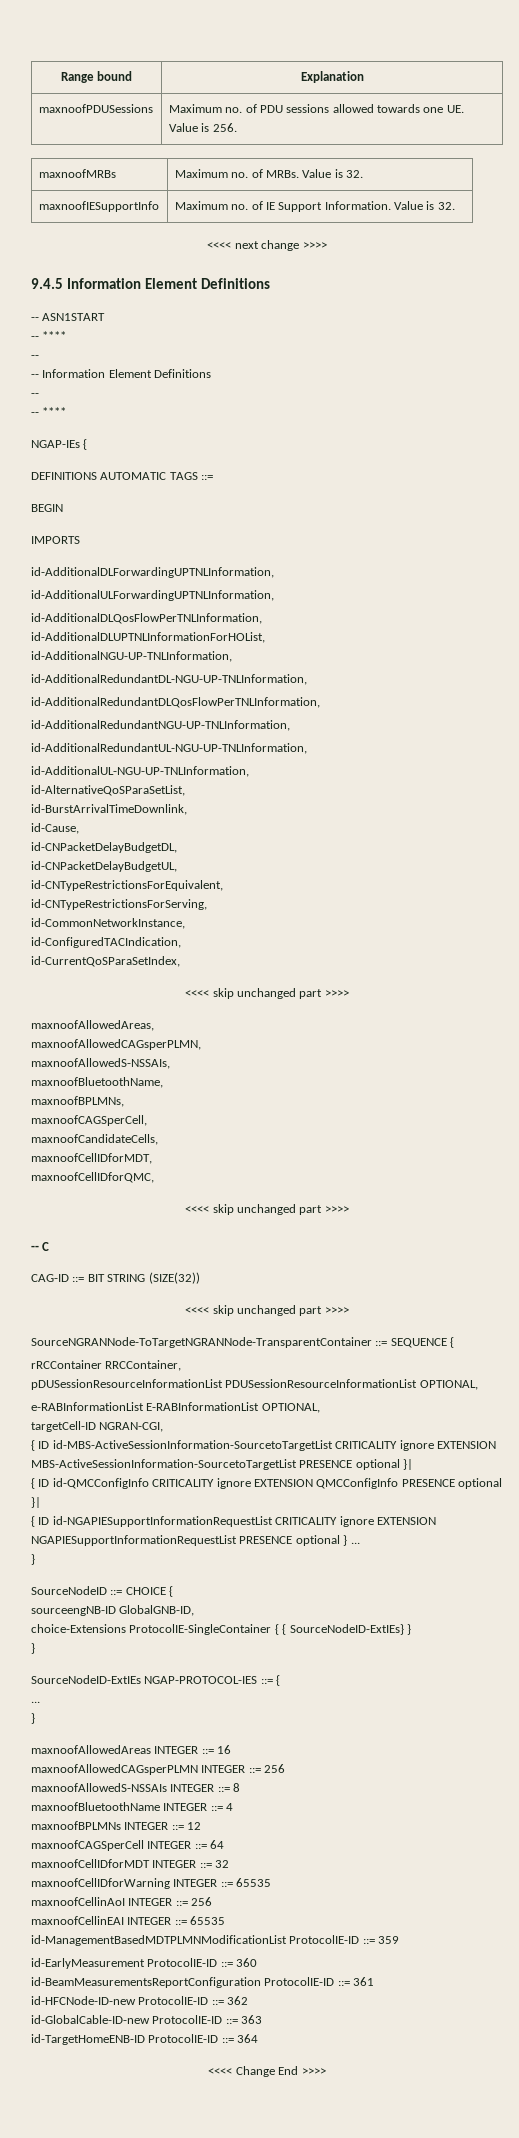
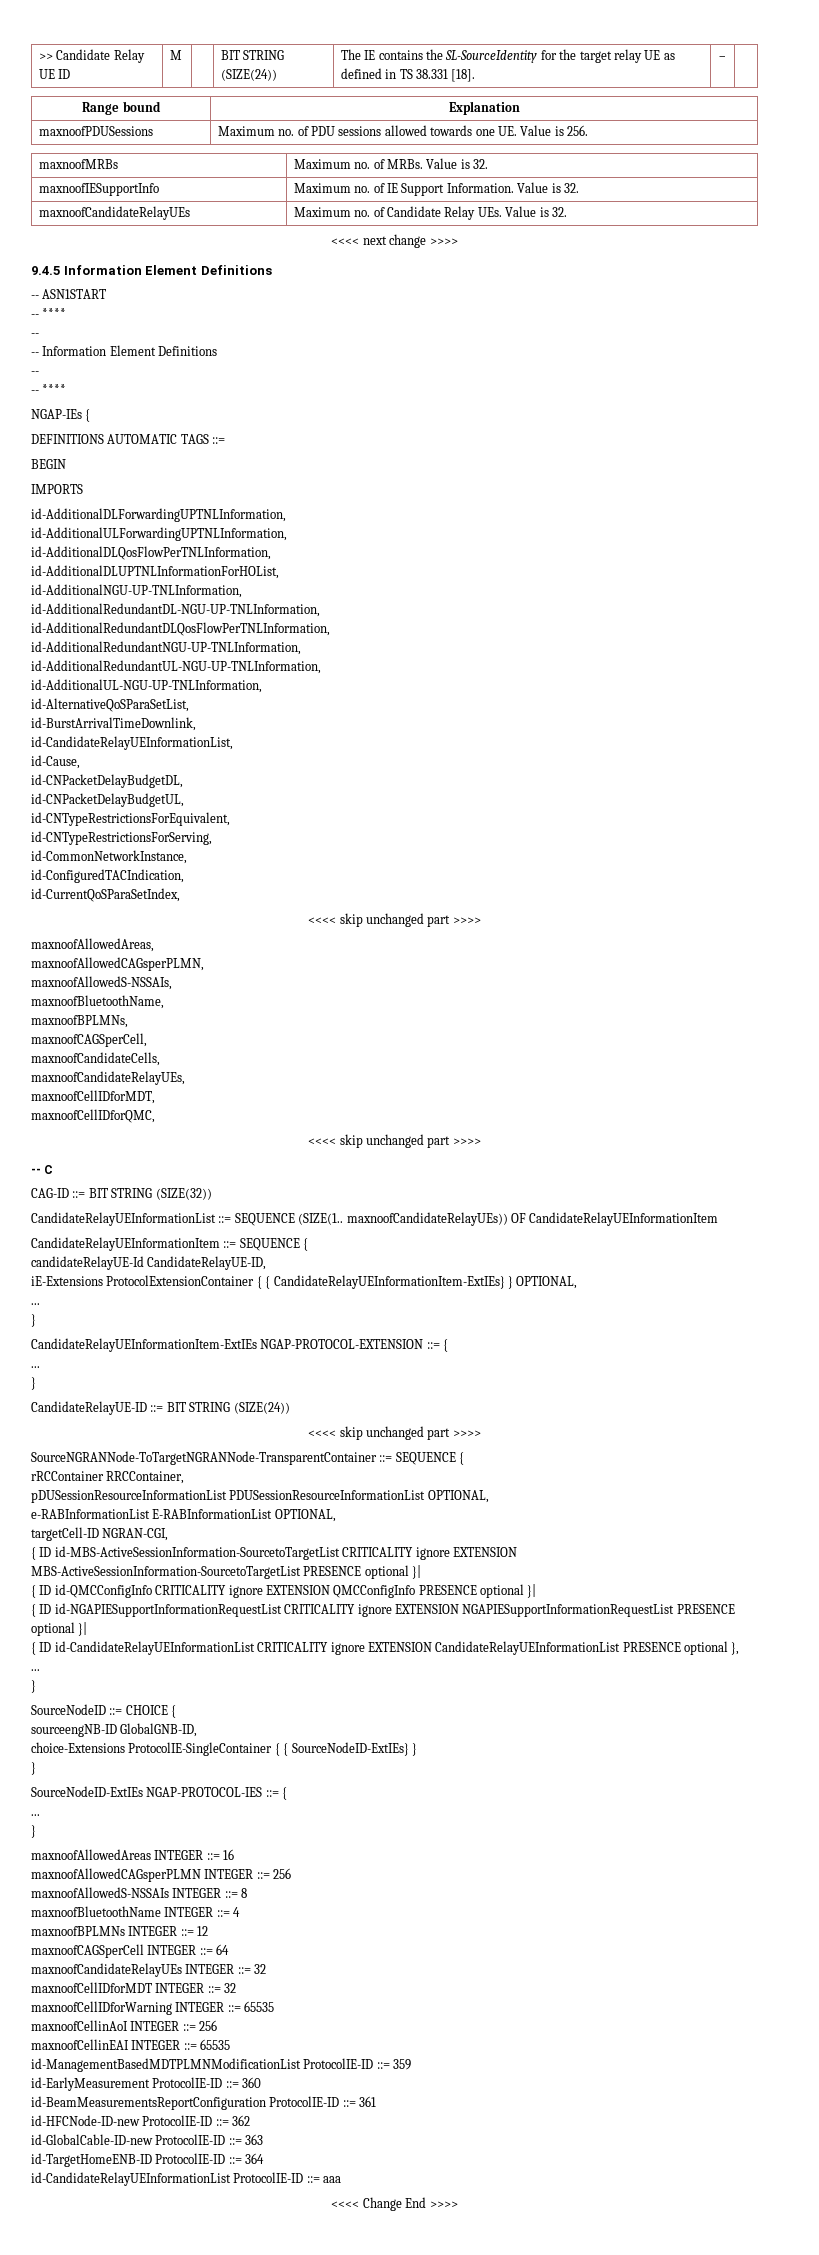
+ >> Candidate Relay UE ID | M | | BIT STRING (SIZE(24)) | The IE contains the SL-SourceIdentity for the target relay UE as defined in TS 38.331 [18]. | – |
+ maxnoofCandidateRelayUEs | Maximum no. of Candidate Relay UEs. Value is 32.
+ id-CandidateRelayUEInformationList,
+ maxnoofCandidateRelayUEs,
+ CandidateRelayUEInformationList ::= SEQUENCE (SIZE(1.. maxnoofCandidateRelayUEs)) OF CandidateRelayUEInformationItem
+ CandidateRelayUEInformationItem ::= SEQUENCE {
+ candidateRelayUE-Id CandidateRelayUE-ID,
+ iE-Extensions ProtocolExtensionContainer { { CandidateRelayUEInformationItem-ExtIEs} } OPTIONAL,
+ ...
+ }
+ CandidateRelayUEInformationItem-ExtIEs NGAP-PROTOCOL-EXTENSION ::= {
+ ...
+ }
+ CandidateRelayUE-ID ::= BIT STRING (SIZE(24))
- { ID id-NGAPIESupportInformationRequestList CRITICALITY ignore EXTENSION NGAPIESupportInformationRequestList PRESENCE optional } ...
+ { ID id-NGAPIESupportInformationRequestList CRITICALITY ignore EXTENSION NGAPIESupportInformationRequestList PRESENCE optional }|
+ { ID id-CandidateRelayUEInformationList CRITICALITY ignore EXTENSION CandidateRelayUEInformationList PRESENCE optional },
+ ...
+ maxnoofCandidateRelayUEs INTEGER ::= 32
+ id-CandidateRelayUEInformationList ProtocolIE-ID ::= aaa

